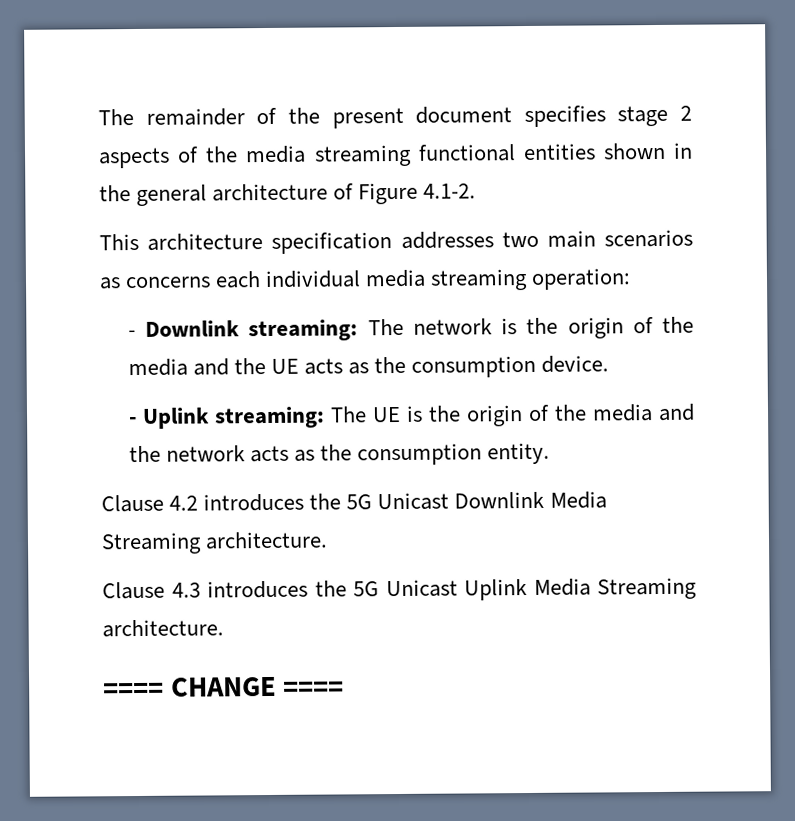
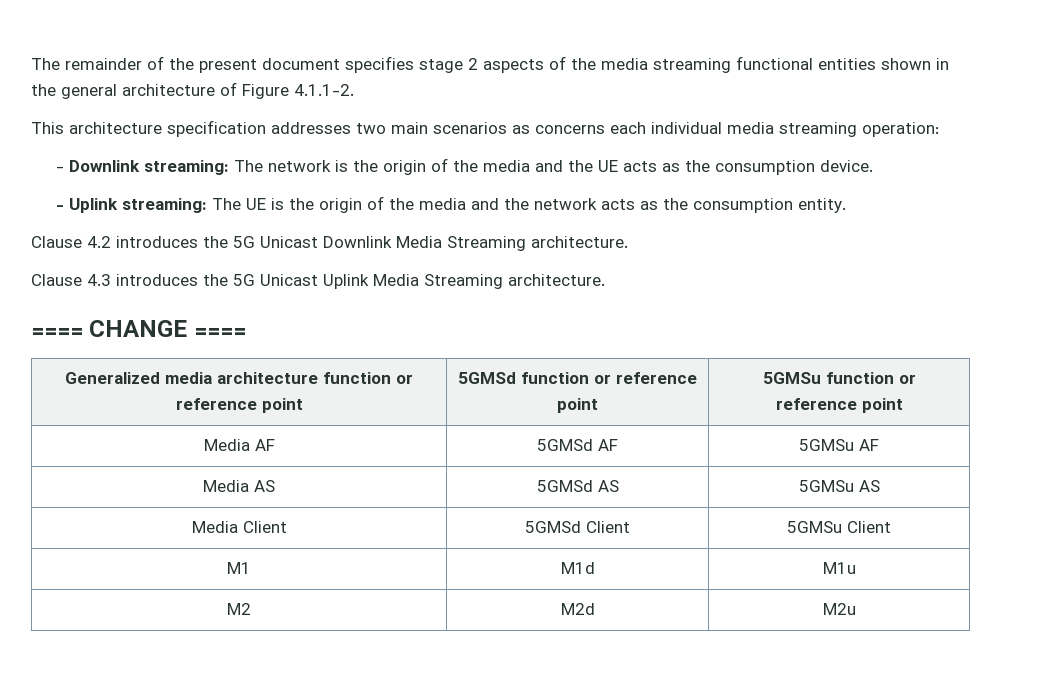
- The remainder of the present document specifies stage 2 aspects of the media streaming functional entities shown in the general architecture of Figure 4.1-2.
+ The remainder of the present document specifies stage 2 aspects of the media streaming functional entities shown in the general architecture of Figure 4.1.1-2.
+ Generalized media architecture function or reference point | 5GMSd function or reference point | 5GMSu function or reference point
+ Media AF | 5GMSd AF | 5GMSu AF
+ Media AS | 5GMSd AS | 5GMSu AS
+ Media Client | 5GMSd Client | 5GMSu Client
+ M1 | M1d | M1u
+ M2 | M2d | M2u

